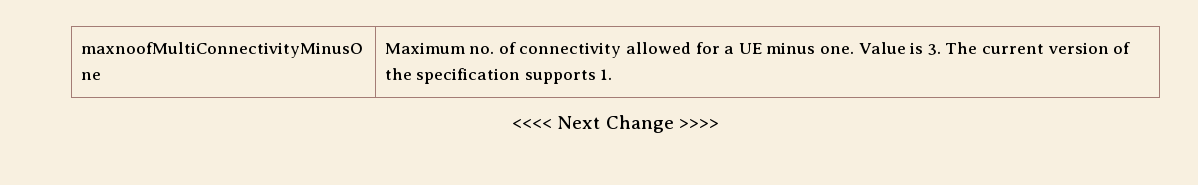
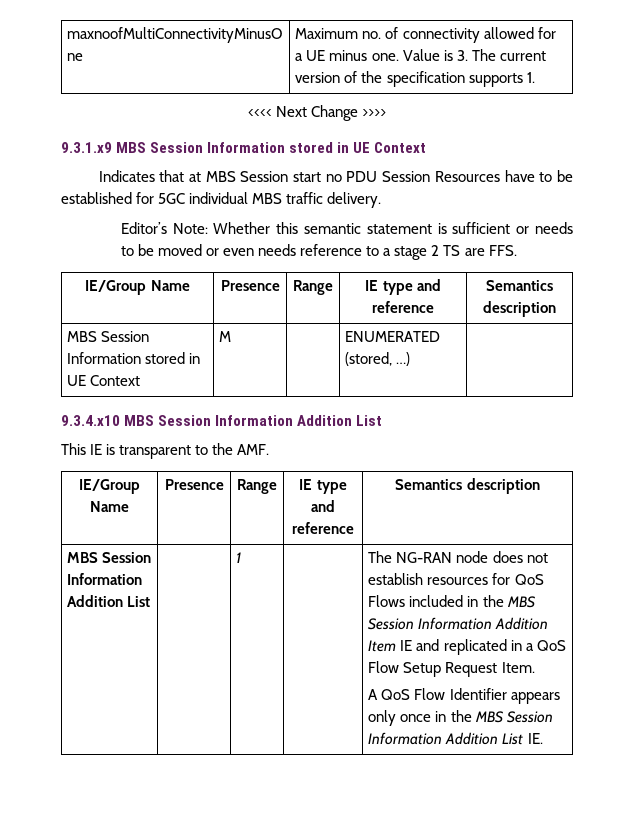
+ 9.3.1.x9 MBS Session Information stored in UE Context
+ Indicates that at MBS Session start no PDU Session Resources have to be established for 5GC individual MBS traffic delivery.
+ Editor’s Note: Whether this semantic statement is sufficient or needs to be moved or even needs reference to a stage 2 TS are FFS.
+ IE/Group Name | Presence | Range | IE type and reference | Semantics description
+ MBS Session Information stored in UE Context | M | | ENUMERATED (stored, …) |
+ 9.3.4.x10 MBS Session Information Addition List
+ This IE is transparent to the AMF.
+ IE/Group Name | Presence | Range | IE type and reference | Semantics description
+ MBS Session Information Addition List | | 1 | | The NG-RAN node does not establish resources for QoS Flows included in the MBS Session Information Addition Item IE and replicated in a QoS Flow Setup Request Item.
+ A QoS Flow Identifier appears only once in the MBS Session Information Addition List IE.

